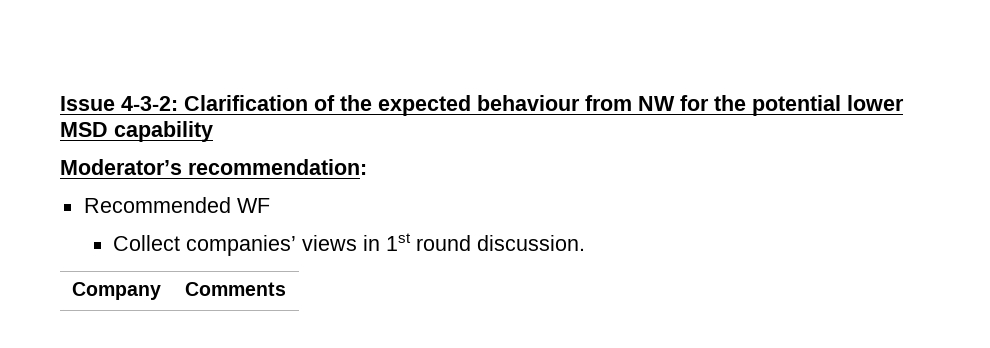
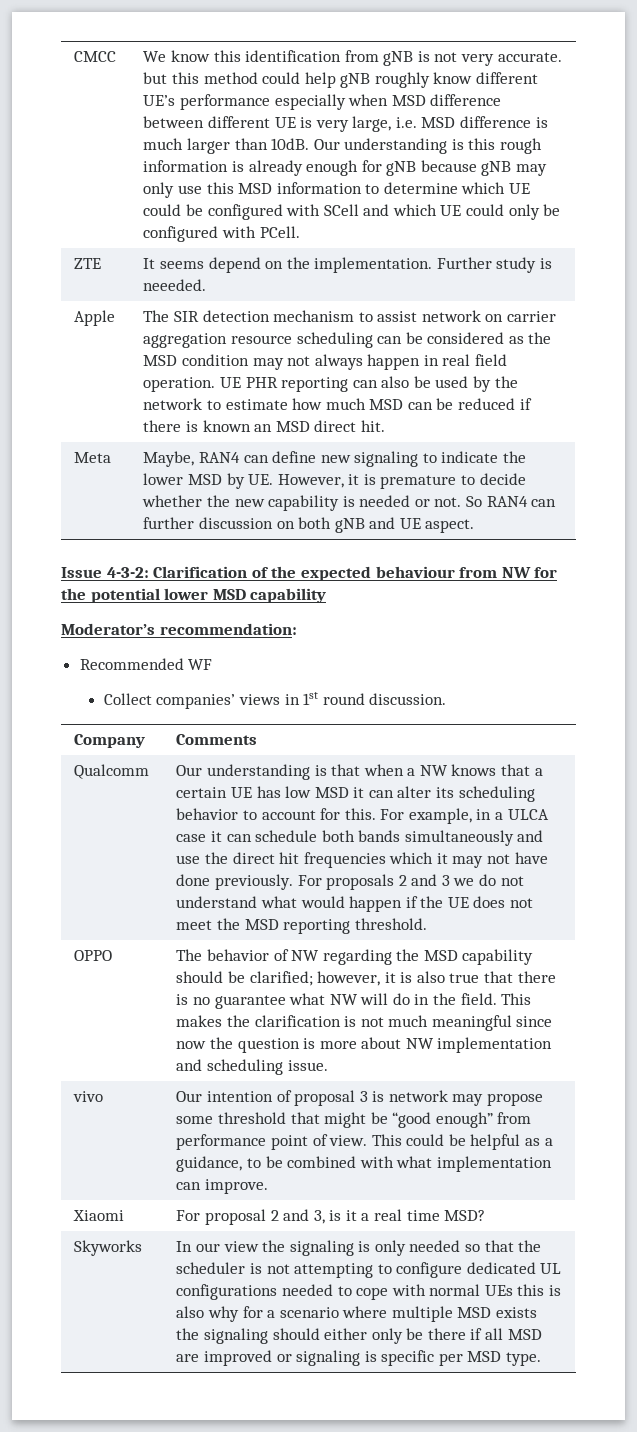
+ CMCC | We know this identification from gNB is not very accurate. but this method could help gNB roughly know different UE’s performance especially when MSD difference between different UE is very large, i.e. MSD difference is much larger than 10dB. Our understanding is this rough information is already enough for gNB because gNB may only use this MSD information to determine which UE could be configured with SCell and which UE could only be configured with PCell.
+ ZTE | It seems depend on the implementation. Further study is neeeded.
+ Apple | The SIR detection mechanism to assist network on carrier aggregation resource scheduling can be considered as the MSD condition may not always happen in real field operation. UE PHR reporting can also be used by the network to estimate how much MSD can be reduced if there is known an MSD direct hit.
+ Meta | Maybe, RAN4 can define new signaling to indicate the lower MSD by UE. However, it is premature to decide whether the new capability is needed or not. So RAN4 can further discussion on both gNB and UE aspect.
+ Qualcomm | Our understanding is that when a NW knows that a certain UE has low MSD it can alter its scheduling behavior to account for this. For example, in a ULCA case it can schedule both bands simultaneously and use the direct hit frequencies which it may not have done previously. For proposals 2 and 3 we do not understand what would happen if the UE does not meet the MSD reporting threshold.
+ OPPO | The behavior of NW regarding the MSD capability should be clarified; however, it is also true that there is no guarantee what NW will do in the field. This makes the clarification is not much meaningful since now the question is more about NW implementation and scheduling issue.
+ vivo | Our intention of proposal 3 is network may propose some threshold that might be “good enough” from performance point of view. This could be helpful as a guidance, to be combined with what implementation can improve.
+ Xiaomi | For proposal 2 and 3, is it a real time MSD?
+ Skyworks | In our view the signaling is only needed so that the scheduler is not attempting to configure dedicated UL configurations needed to cope with normal UEs this is also why for a scenario where multiple MSD exists the signaling should either only be there if all MSD are improved or signaling is specific per MSD type.

